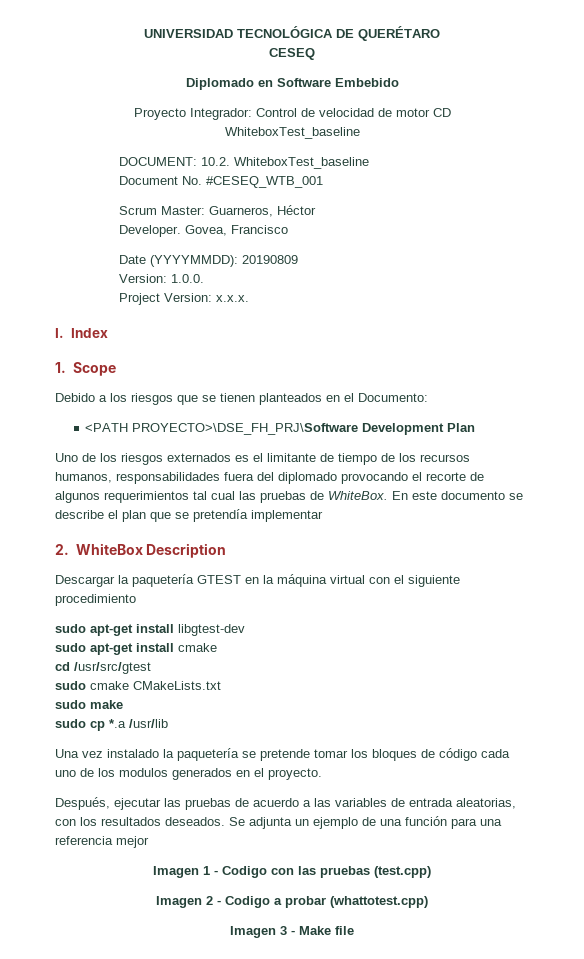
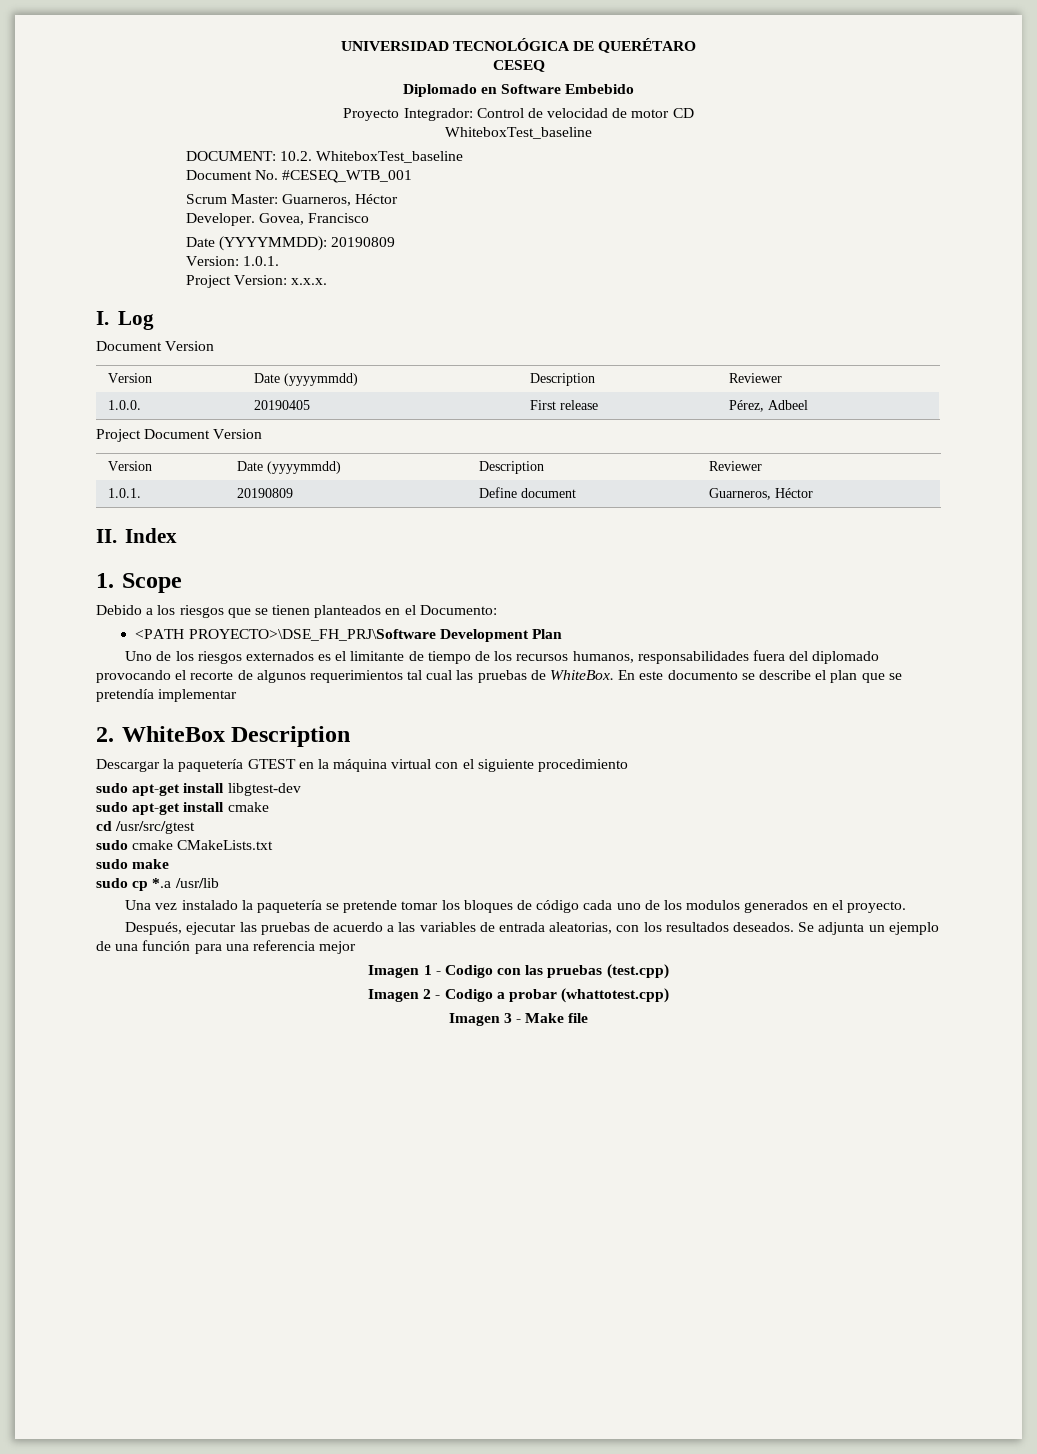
- Version: 1.0.0.
+ Version: 1.0.1.
- I. Index
+ I. Log
+ Document Version
+ Version | Date (yyyymmdd) | Description | Reviewer
+ 1.0.0. | 20190405 | First release | Pérez, Adbeel
+ Project Document Version
+ Version | Date (yyyymmdd) | Description | Reviewer
+ 1.0.1. | 20190809 | Define document | Guarneros, Héctor
+ II. Index

